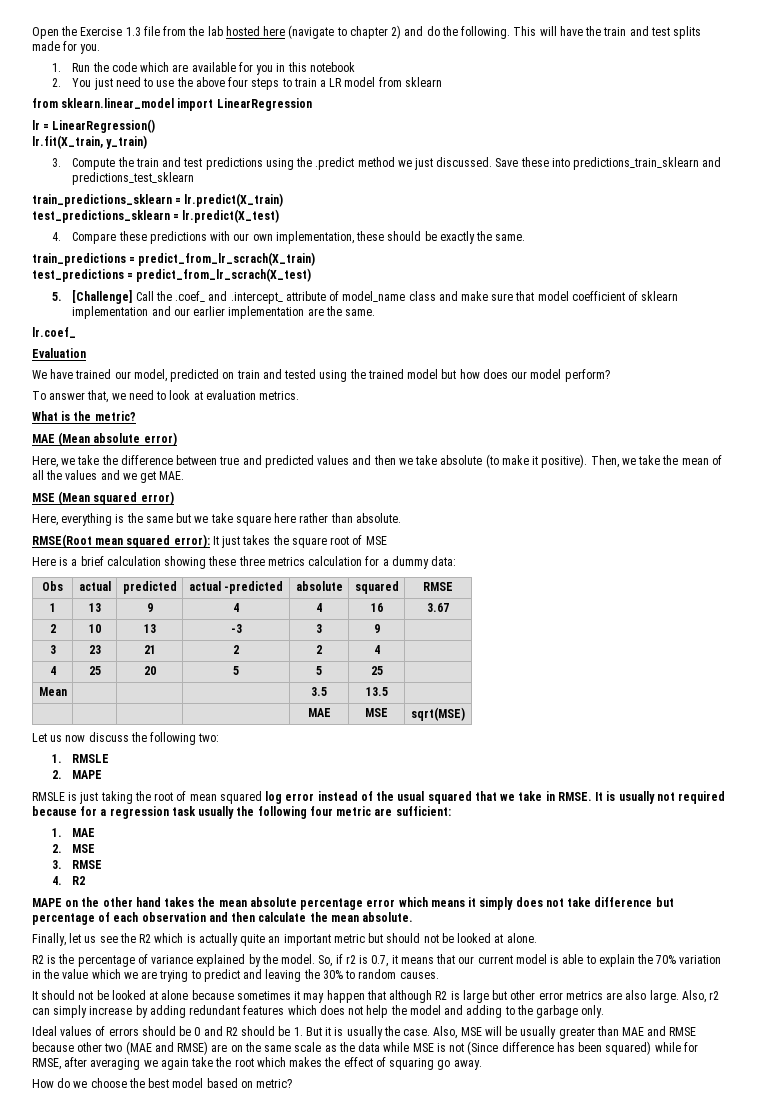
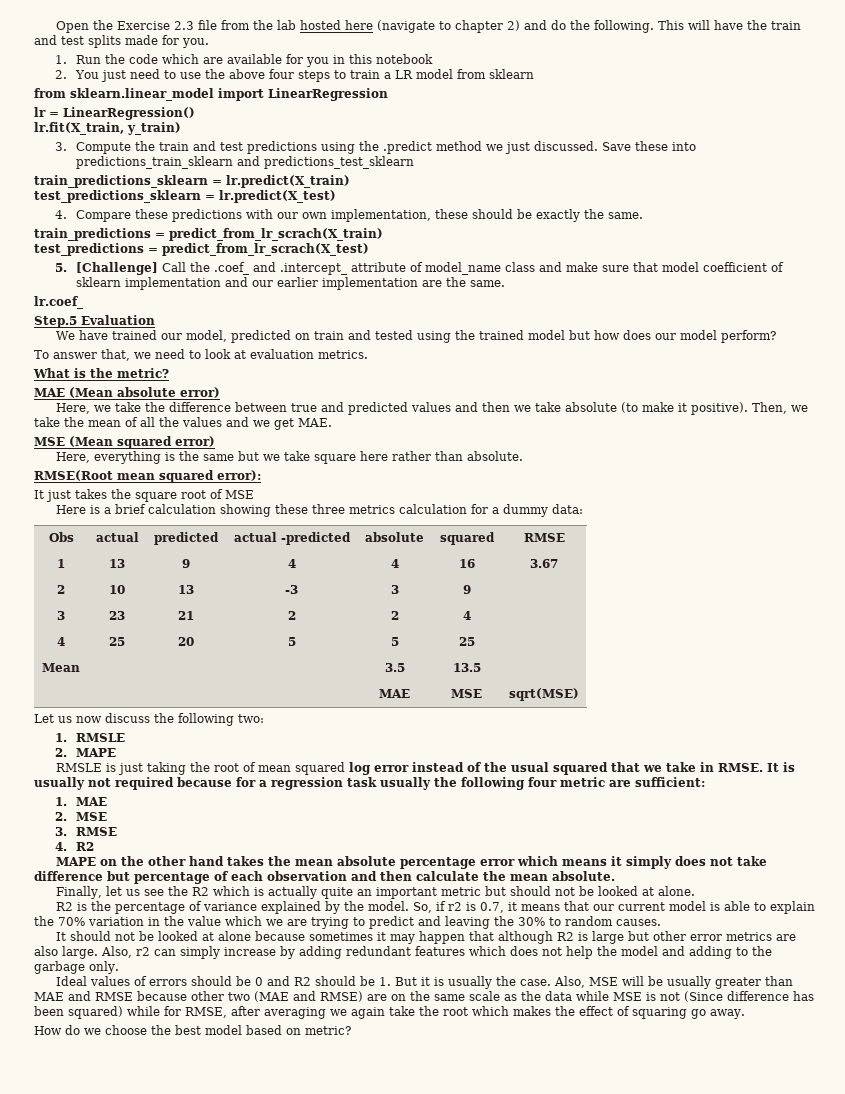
- Open the Exercise 1.3 file from the lab hosted here (navigate to chapter 2) and do the following.
+ Open the Exercise 2.3 file from the lab hosted here (navigate to chapter 2) and do the following.
- Evaluation
+ Step.5 Evaluation
- RMSE(Root mean squared error): It just takes the square root of MSE
+ RMSE(Root mean squared error):
+ It just takes the square root of MSE

